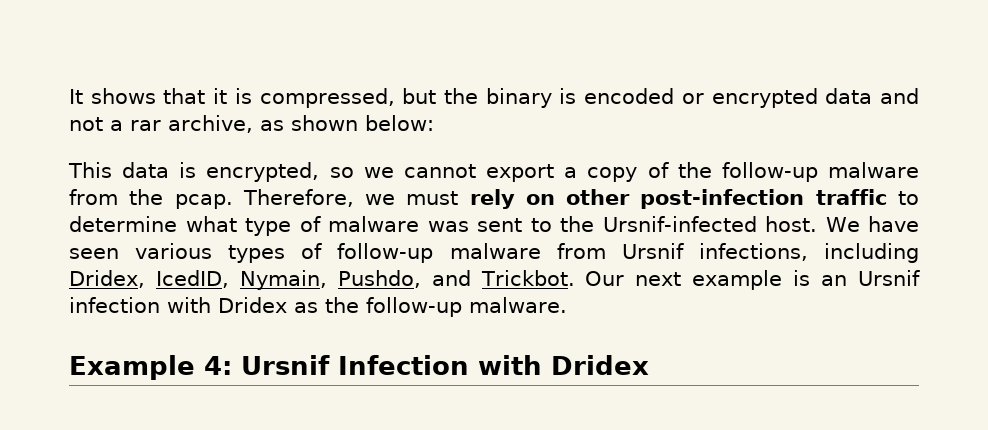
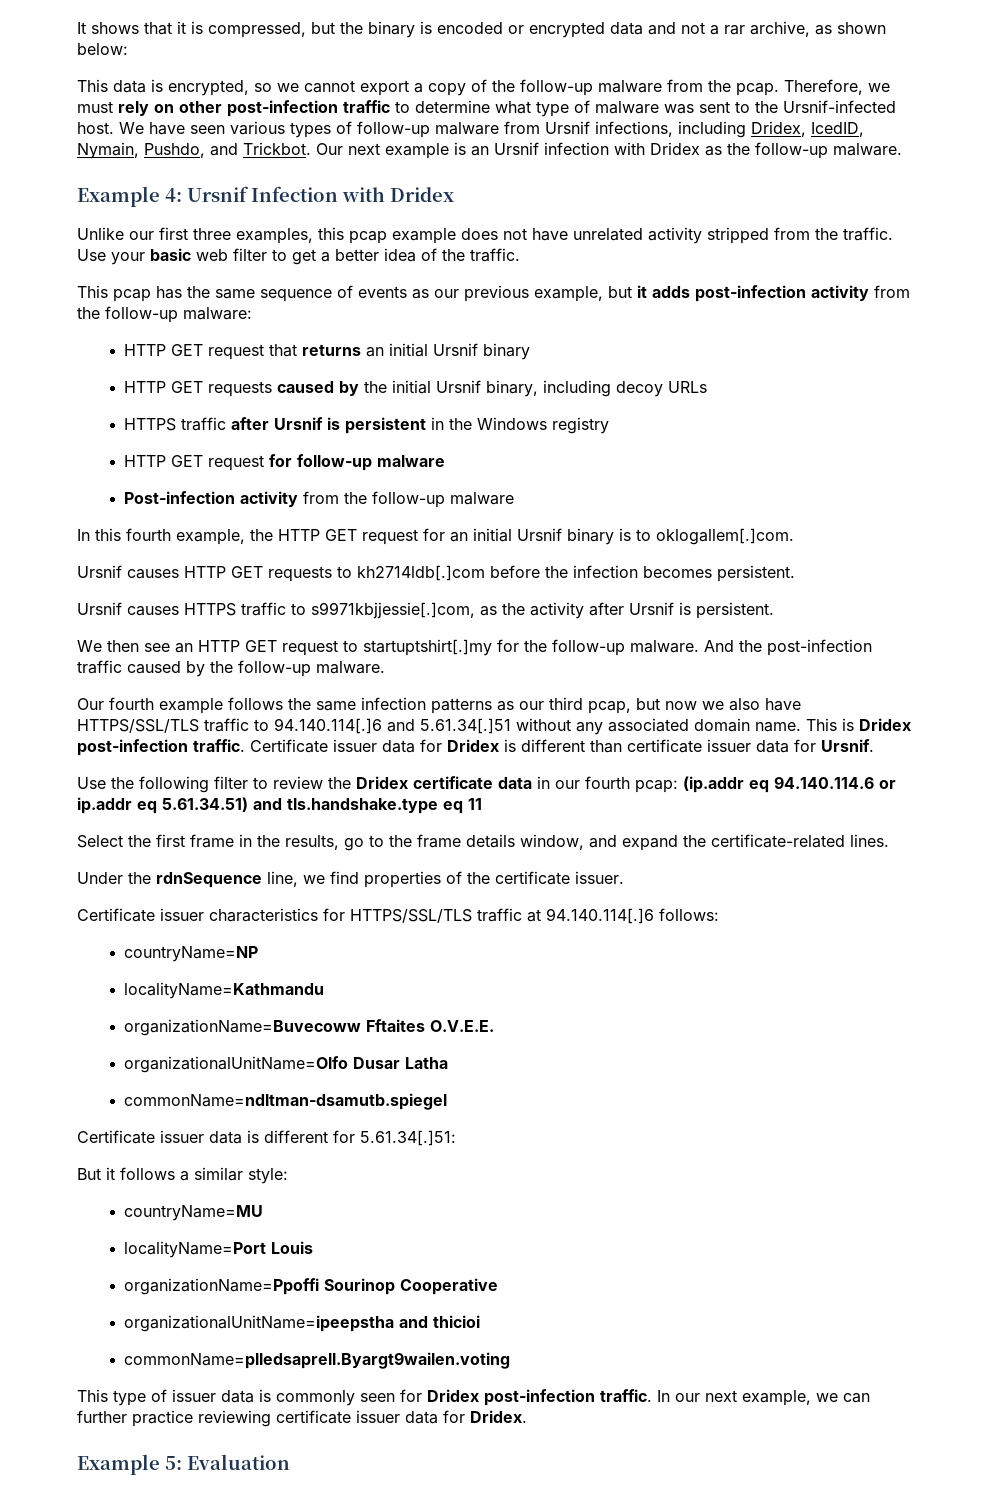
+ Unlike our first three examples, this pcap example does not have unrelated activity stripped from the traffic. Use your basic web filter to get a better idea of the traffic.
+ This pcap has the same sequence of events as our previous example, but it adds post-infection activity from the follow-up malware:
+ HTTP GET request that returns an initial Ursnif binary
+ HTTP GET requests caused by the initial Ursnif binary, including decoy URLs
+ HTTPS traffic after Ursnif is persistent in the Windows registry
+ HTTP GET request for follow-up malware
+ Post-infection activity from the follow-up malware
+ In this fourth example, the HTTP GET request for an initial Ursnif binary is to oklogallem[.]com.
+ Ursnif causes HTTP GET requests to kh2714ldb[.]com before the infection becomes persistent.
+ Ursnif causes HTTPS traffic to s9971kbjjessie[.]com, as the activity after Ursnif is persistent.
+ We then see an HTTP GET request to startuptshirt[.]my for the follow-up malware. And the post-infection traffic caused by the follow-up malware.
+ Our fourth example follows the same infection patterns as our third pcap, but now we also have HTTPS/SSL/TLS traffic to 94.140.114[.]6 and 5.61.34[.]51 without any associated domain name. This is Dridex post-infection traffic. Certificate issuer data for Dridex is different than certificate issuer data for Ursnif.
+ Use the following filter to review the Dridex certificate data in our fourth pcap: (ip.addr eq 94.140.114.6 or ip.addr eq 5.61.34.51) and tls.handshake.type eq 11
+ Select the first frame in the results, go to the frame details window, and expand the certificate-related lines.
+ Under the rdnSequence line, we find properties of the certificate issuer.
+ Certificate issuer characteristics for HTTPS/SSL/TLS traffic at 94.140.114[.]6 follows:
+ countryName=NP
+ localityName=Kathmandu
+ organizationName=Buvecoww Fftaites O.V.E.E.
+ organizationalUnitName=Olfo Dusar Latha
+ commonName=ndltman-dsamutb.spiegel
+ Certificate issuer data is different for 5.61.34[.]51:
+ But it follows a similar style:
+ countryName=MU
+ localityName=Port Louis
+ organizationName=Ppoffi Sourinop Cooperative
+ organizationalUnitName=ipeepstha and thicioi
+ commonName=plledsaprell.Byargt9wailen.voting
+ This type of issuer data is commonly seen for Dridex post-infection traffic. In our next example, we can further practice reviewing certificate issuer data for Dridex.
+ Example 5: Evaluation

